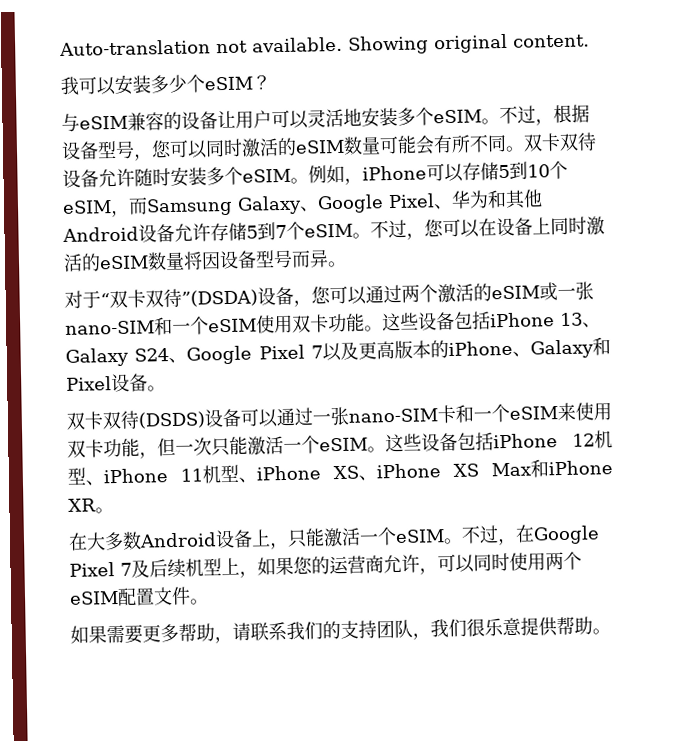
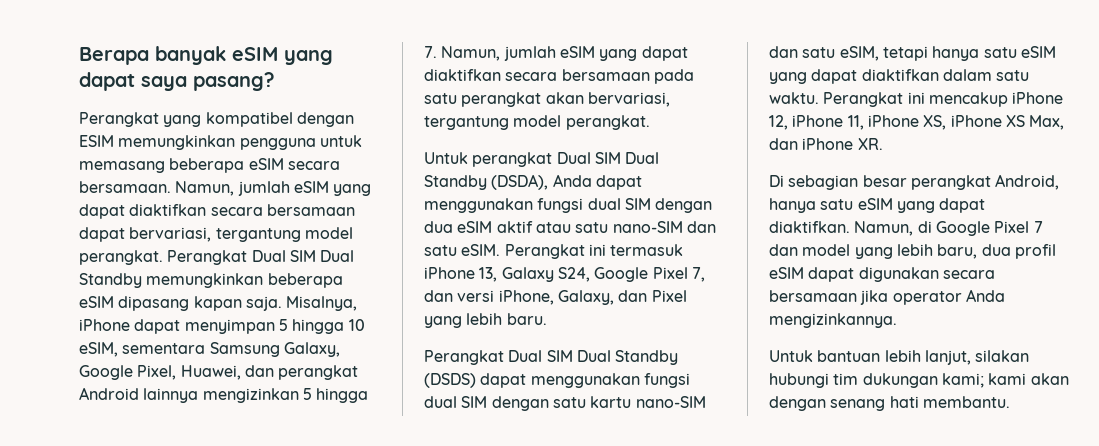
- Auto-translation not available. Showing original content.
- 我可以安装多少个eSIM？
- 与eSIM兼容的设备让用户可以灵活地安装多个eSIM。不过，根据设备型号，您可以同时激活的eSIM数量可能会有所不同。双卡双待设备允许随时安装多个eSIM。例如，iPhone可以存储5到10个eSIM，而Samsung Galaxy、Google Pixel、华为和其他Android设备允许存储5到7个eSIM。不过，您可以在设备上同时激活的eSIM数量将因设备型号而异。
- 对于“双卡双待”(DSDA)设备，您可以通过两个激活的eSIM或一张nano-SIM和一个eSIM使用双卡功能。这些设备包括iPhone 13、Galaxy S24、Google Pixel 7以及更高版本的iPhone、Galaxy和Pixel设备。
- 双卡双待(DSDS)设备可以通过一张nano-SIM卡和一个eSIM来使用双卡功能，但一次只能激活一个eSIM。这些设备包括iPhone 12机型、iPhone 11机型、iPhone XS、iPhone XS Max和iPhone XR。
- 在大多数Android设备上，只能激活一个eSIM。不过，在Google Pixel 7及后续机型上，如果您的运营商允许，可以同时使用两个eSIM配置文件。
- 如果需要更多帮助，请联系我们的支持团队，我们很乐意提供帮助。
+ Berapa banyak eSIM yang dapat saya pasang?
+ Perangkat yang kompatibel dengan ESIM memungkinkan pengguna untuk memasang beberapa eSIM secara bersamaan. Namun, jumlah eSIM yang dapat diaktifkan secara bersamaan dapat bervariasi, tergantung model perangkat. Perangkat Dual SIM Dual Standby memungkinkan beberapa eSIM dipasang kapan saja. Misalnya, iPhone dapat menyimpan 5 hingga 10 eSIM, sementara Samsung Galaxy, Google Pixel, Huawei, dan perangkat Android lainnya mengizinkan 5 hingga 7. Namun, jumlah eSIM yang dapat diaktifkan secara bersamaan pada satu perangkat akan bervariasi, tergantung model perangkat.
+ Untuk perangkat Dual SIM Dual Standby (DSDA), Anda dapat menggunakan fungsi dual SIM dengan dua eSIM aktif atau satu nano-SIM dan satu eSIM. Perangkat ini termasuk iPhone 13, Galaxy S24, Google Pixel 7, dan versi iPhone, Galaxy, dan Pixel yang lebih baru.
+ Perangkat Dual SIM Dual Standby (DSDS) dapat menggunakan fungsi dual SIM dengan satu kartu nano-SIM dan satu eSIM, tetapi hanya satu eSIM yang dapat diaktifkan dalam satu waktu. Perangkat ini mencakup iPhone 12, iPhone 11, iPhone XS, iPhone XS Max, dan iPhone XR.
+ Di sebagian besar perangkat Android, hanya satu eSIM yang dapat diaktifkan. Namun, di Google Pixel 7 dan model yang lebih baru, dua profil eSIM dapat digunakan secara bersamaan jika operator Anda mengizinkannya.
+ Untuk bantuan lebih lanjut, silakan hubungi tim dukungan kami; kami akan dengan senang hati membantu.

